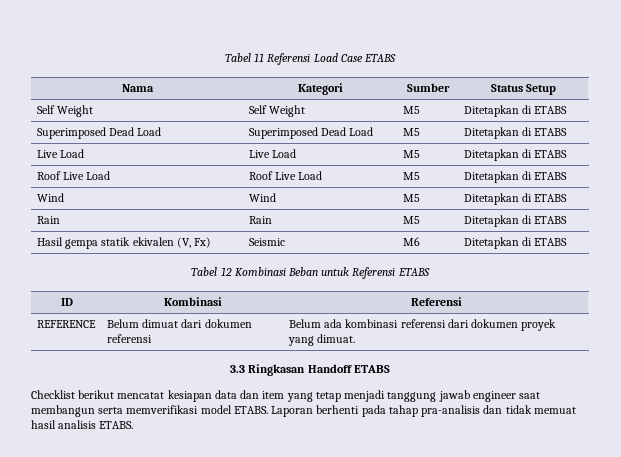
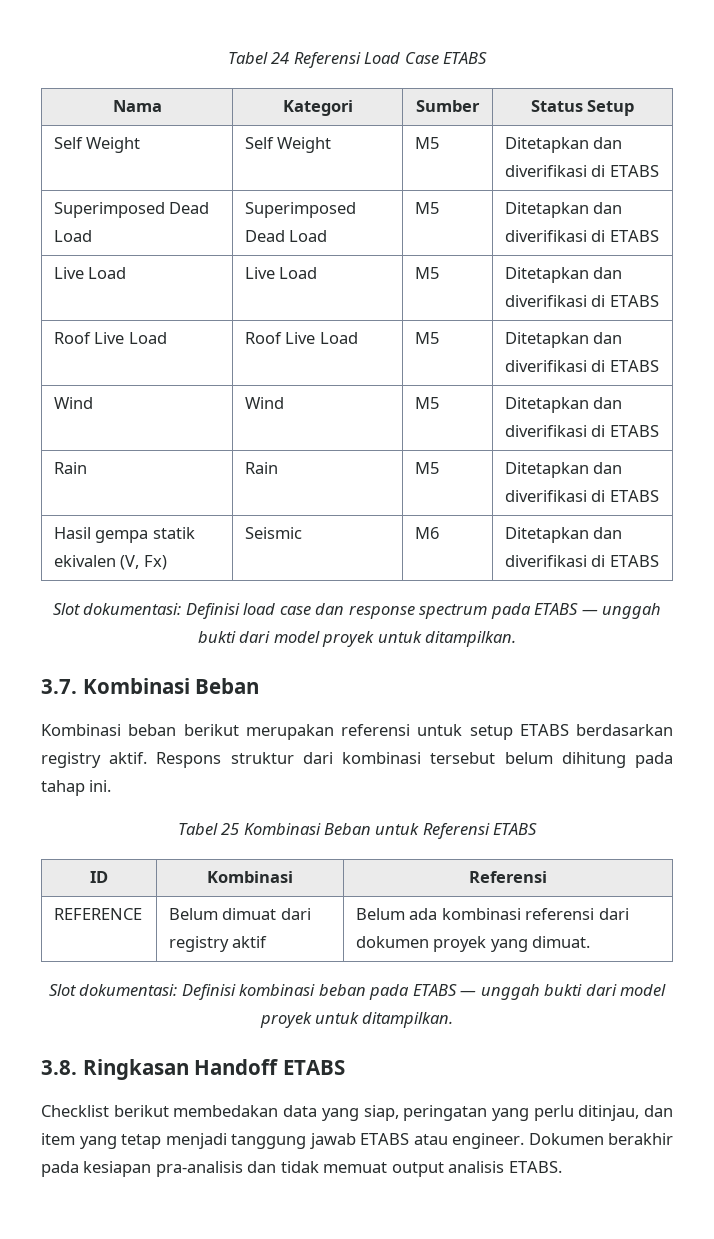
- Tabel 11 Referensi Load Case ETABS
+ Tabel 24 Referensi Load Case ETABS
- Self Weight | Self Weight | M5 | Ditetapkan di ETABS
+ Self Weight | Self Weight | M5 | Ditetapkan dan diverifikasi di ETABS
- Superimposed Dead Load | Superimposed Dead Load | M5 | Ditetapkan di ETABS
+ Superimposed Dead Load | Superimposed Dead Load | M5 | Ditetapkan dan diverifikasi di ETABS
- Live Load | Live Load | M5 | Ditetapkan di ETABS
+ Live Load | Live Load | M5 | Ditetapkan dan diverifikasi di ETABS
- Roof Live Load | Roof Live Load | M5 | Ditetapkan di ETABS
+ Roof Live Load | Roof Live Load | M5 | Ditetapkan dan diverifikasi di ETABS
- Wind | Wind | M5 | Ditetapkan di ETABS
+ Wind | Wind | M5 | Ditetapkan dan diverifikasi di ETABS
- Rain | Rain | M5 | Ditetapkan di ETABS
+ Rain | Rain | M5 | Ditetapkan dan diverifikasi di ETABS
- Hasil gempa statik ekivalen (V, Fx) | Seismic | M6 | Ditetapkan di ETABS
- Tabel 12 Kombinasi Beban untuk Referensi ETABS
+ Hasil gempa statik ekivalen (V, Fx) | Seismic | M6 | Ditetapkan dan diverifikasi di ETABS
+ Slot dokumentasi: Definisi load case dan response spectrum pada ETABS — unggah bukti dari model proyek untuk ditampilkan.
+ 3.7. Kombinasi Beban
+ Kombinasi beban berikut merupakan referensi untuk setup ETABS berdasarkan registry aktif. Respons struktur dari kombinasi tersebut belum dihitung pada tahap ini.
+ Tabel 25 Kombinasi Beban untuk Referensi ETABS
- REFERENCE | Belum dimuat dari dokumen referensi | Belum ada kombinasi referensi dari dokumen proyek yang dimuat.
+ REFERENCE | Belum dimuat dari registry aktif | Belum ada kombinasi referensi dari dokumen proyek yang dimuat.
- 3.3 Ringkasan Handoff ETABS
+ Slot dokumentasi: Definisi kombinasi beban pada ETABS — unggah bukti dari model proyek untuk ditampilkan.
+ 3.8. Ringkasan Handoff ETABS
- Checklist berikut mencatat kesiapan data dan item yang tetap menjadi tanggung jawab engineer saat membangun serta memverifikasi model ETABS. Laporan berhenti pada tahap pra-analisis dan tidak memuat hasil analisis ETABS.
+ Checklist berikut membedakan data yang siap, peringatan yang perlu ditinjau, dan item yang tetap menjadi tanggung jawab ETABS atau engineer. Dokumen berakhir pada kesiapan pra-analisis dan tidak memuat output analisis ETABS.

